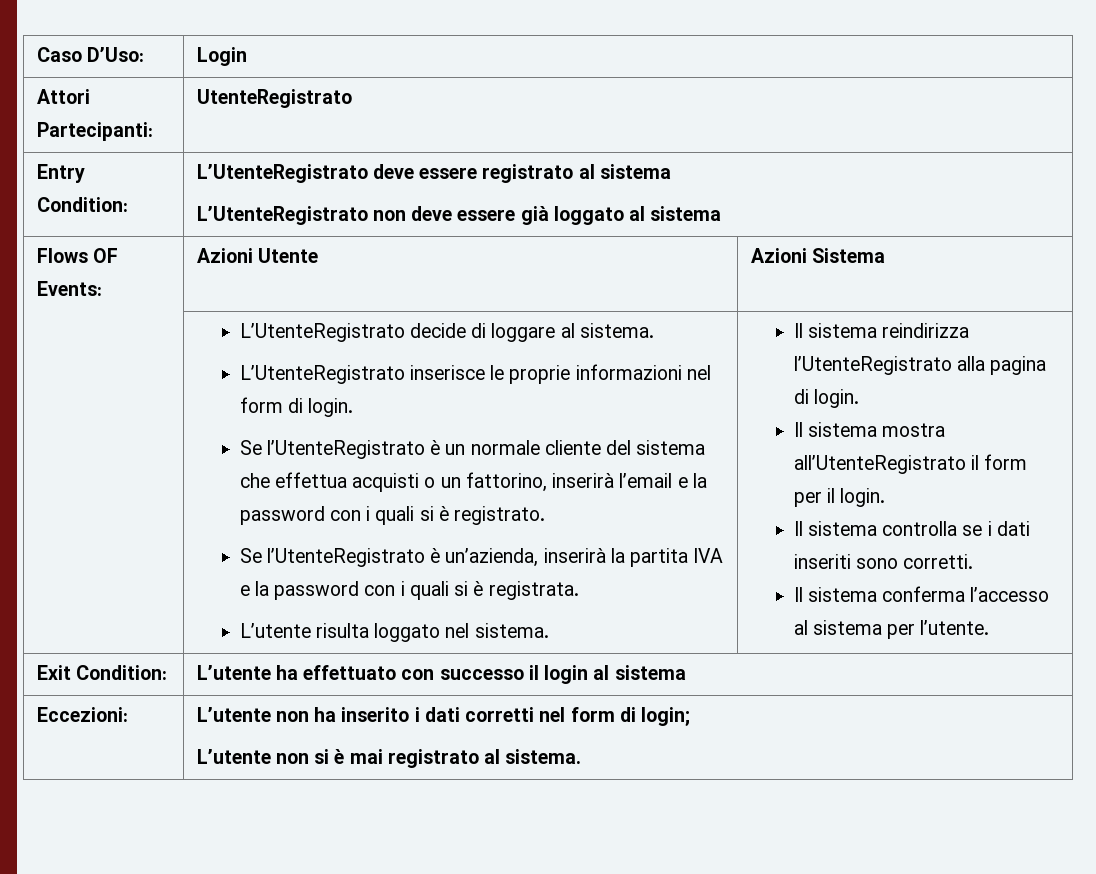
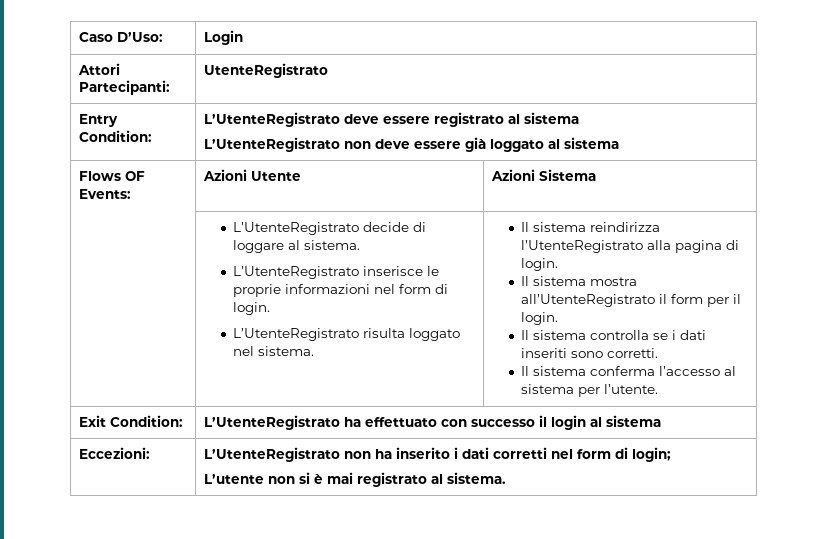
- Se l’UtenteRegistrato è un normale cliente del sistema che effettua acquisti o un fattorino, inserirà l’email e la password con i quali si è registrato.
- Se l’UtenteRegistrato è un’azienda, inserirà la partita IVA e la password con i quali si è registrata.
- L’utente risulta loggato nel sistema.
+ L’UtenteRegistrato risulta loggato nel sistema.
- Exit Condition: | L’utente ha effettuato con successo il login al sistema
+ Exit Condition: | L’UtenteRegistrato ha effettuato con successo il login al sistema
- Eccezioni: | L’utente non ha inserito i dati corretti nel form di login;
+ Eccezioni: | L’UtenteRegistrato non ha inserito i dati corretti nel form di login;

